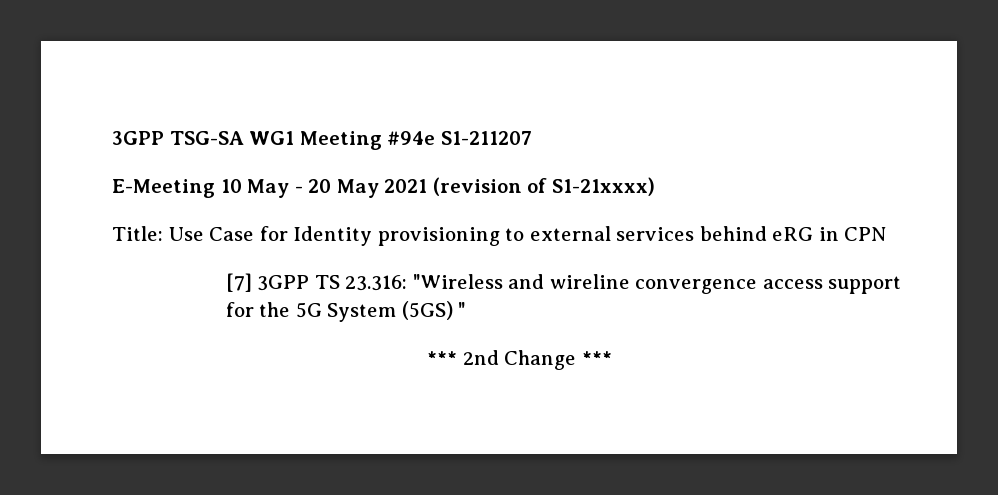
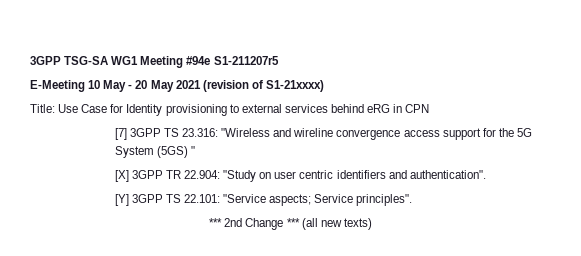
- 3GPP TSG-SA WG1 Meeting #94e S1-211207
+ 3GPP TSG-SA WG1 Meeting #94e S1-211207r5
+ [X] 3GPP TR 22.904: "Study on user centric identifiers and authentication".
+ [Y] 3GPP TS 22.101: "Service aspects; Service principles".
- *** 2nd Change ***
+ *** 2nd Change *** (all new texts)

